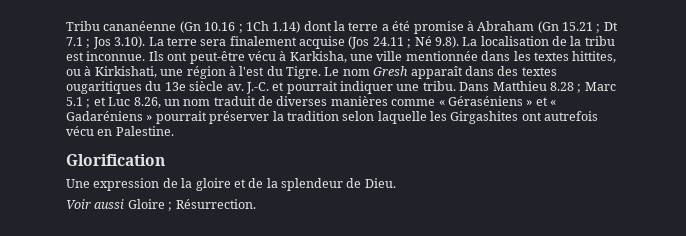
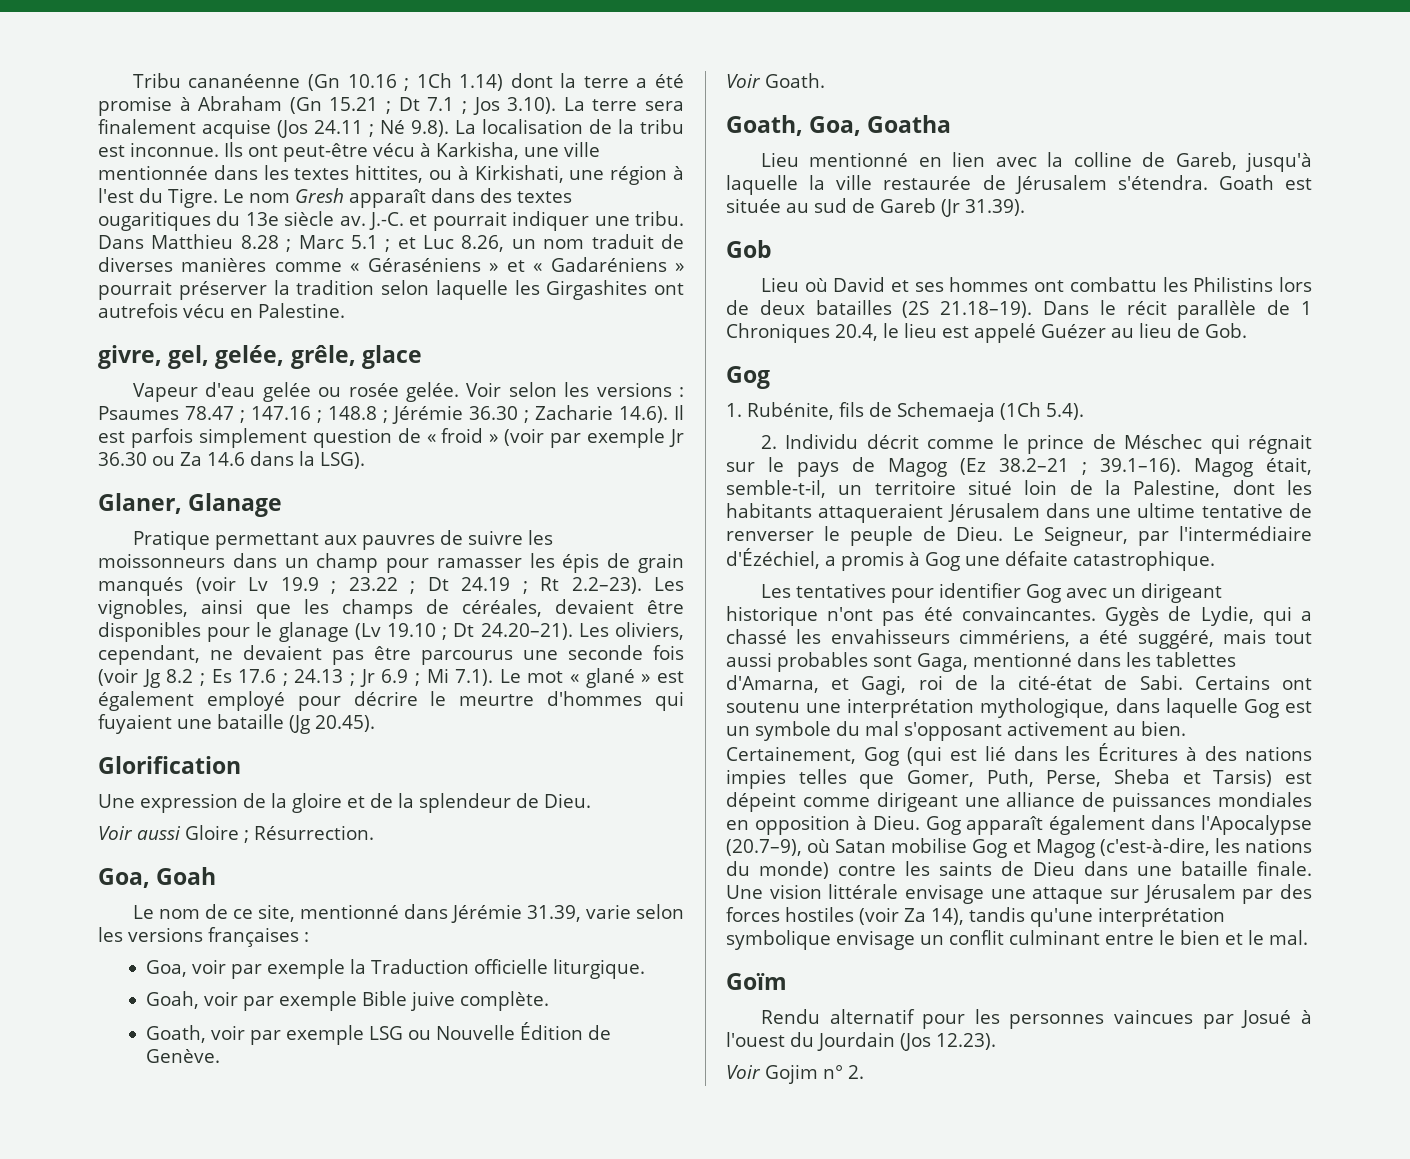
+ givre, gel, gelée, grêle, glace
+ Vapeur d'eau gelée ou rosée gelée. Voir selon les versions : Psaumes 78.47 ; 147.16 ; 148.8 ; Jérémie 36.30 ; Zacharie 14.6). Il est parfois simplement question de « froid » (voir par exemple Jr 36.30 ou Za 14.6 dans la LSG).
+ Glaner, Glanage
+ Pratique permettant aux pauvres de suivre les moissonneurs dans un champ pour ramasser les épis de grain manqués (voir Lv 19.9 ; 23.22 ; Dt 24.19 ; Rt 2.2–23). Les vignobles, ainsi que les champs de céréales, devaient être disponibles pour le glanage (Lv 19.10 ; Dt 24.20–21). Les oliviers, cependant, ne devaient pas être parcourus une seconde fois (voir Jg 8.2 ; Es 17.6 ; 24.13 ; Jr 6.9 ; Mi 7.1). Le mot « glané » est également employé pour décrire le meurtre d'hommes qui fuyaient une bataille (Jg 20.45).
+ Goa, Goah
+ Le nom de ce site, mentionné dans Jérémie 31.39, varie selon les versions françaises :
+ Goa, voir par exemple la Traduction officielle liturgique.
+ Goah, voir par exemple Bible juive complète.
+ Goath, voir par exemple LSG ou Nouvelle Édition de Genève.
+ Voir Goath.
+ Goath, Goa, Goatha
+ Lieu mentionné en lien avec la colline de Gareb, jusqu'à laquelle la ville restaurée de Jérusalem s'étendra. Goath est située au sud de Gareb (Jr 31.39).
+ Gob
+ Lieu où David et ses hommes ont combattu les Philistins lors de deux batailles (2S 21.18–19). Dans le récit parallèle de 1 Chroniques 20.4, le lieu est appelé Guézer au lieu de Gob.
+ Gog
+ 1. Rubénite, fils de Schemaeja (1Ch 5.4).
+ 2. Individu décrit comme le prince de Méschec qui régnait sur le pays de Magog (Ez 38.2–21 ; 39.1–16). Magog était, semble-t-il, un territoire situé loin de la Palestine, dont les habitants attaqueraient Jérusalem dans une ultime tentative de renverser le peuple de Dieu. Le Seigneur, par l'intermédiaire d'Ézéchiel, a promis à Gog une défaite catastrophique.
+ Les tentatives pour identifier Gog avec un dirigeant historique n'ont pas été convaincantes. Gygès de Lydie, qui a chassé les envahisseurs cimmériens, a été suggéré, mais tout aussi probables sont Gaga, mentionné dans les tablettes d'Amarna, et Gagi, roi de la cité-état de Sabi. Certains ont soutenu une interprétation mythologique, dans laquelle Gog est un symbole du mal s'opposant activement au bien. Certainement, Gog (qui est lié dans les Écritures à des nations impies telles que Gomer, Puth, Perse, Sheba et Tarsis) est dépeint comme dirigeant une alliance de puissances mondiales en opposition à Dieu. Gog apparaît également dans l'Apocalypse (20.7–9), où Satan mobilise Gog et Magog (c'est-à-dire, les nations du monde) contre les saints de Dieu dans une bataille finale. Une vision littérale envisage une attaque sur Jérusalem par des forces hostiles (voir Za 14), tandis qu'une interprétation symbolique envisage un conflit culminant entre le bien et le mal.
+ Goïm
+ Rendu alternatif pour les personnes vaincues par Josué à l'ouest du Jourdain (Jos 12.23).
+ Voir Gojim n° 2.

